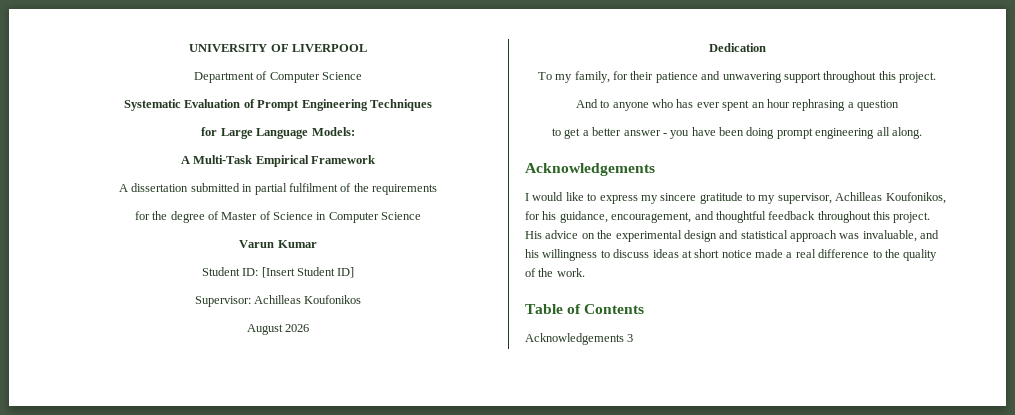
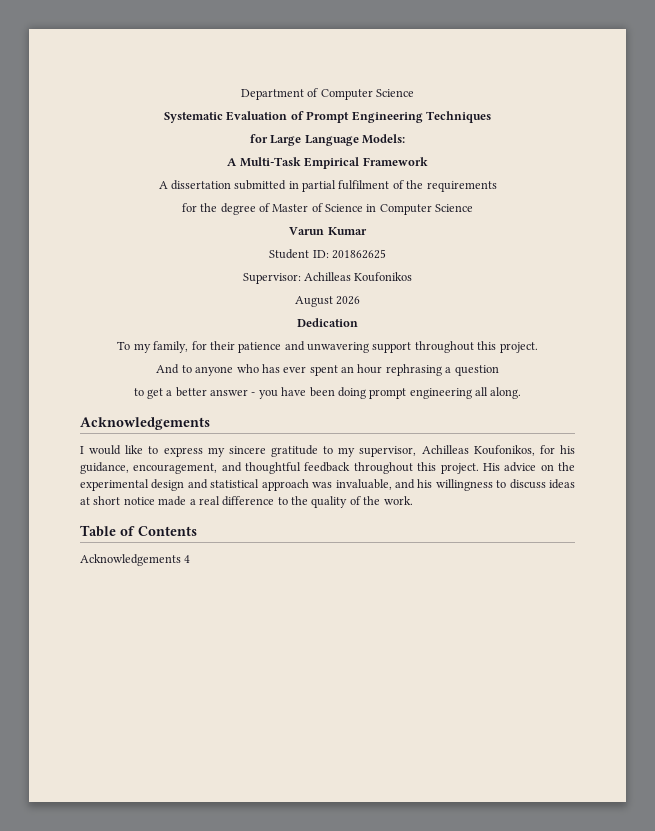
- UNIVERSITY OF LIVERPOOL
- Student ID: [Insert Student ID]
+ Student ID: 201862625
- Acknowledgements 3
+ Acknowledgements 4

